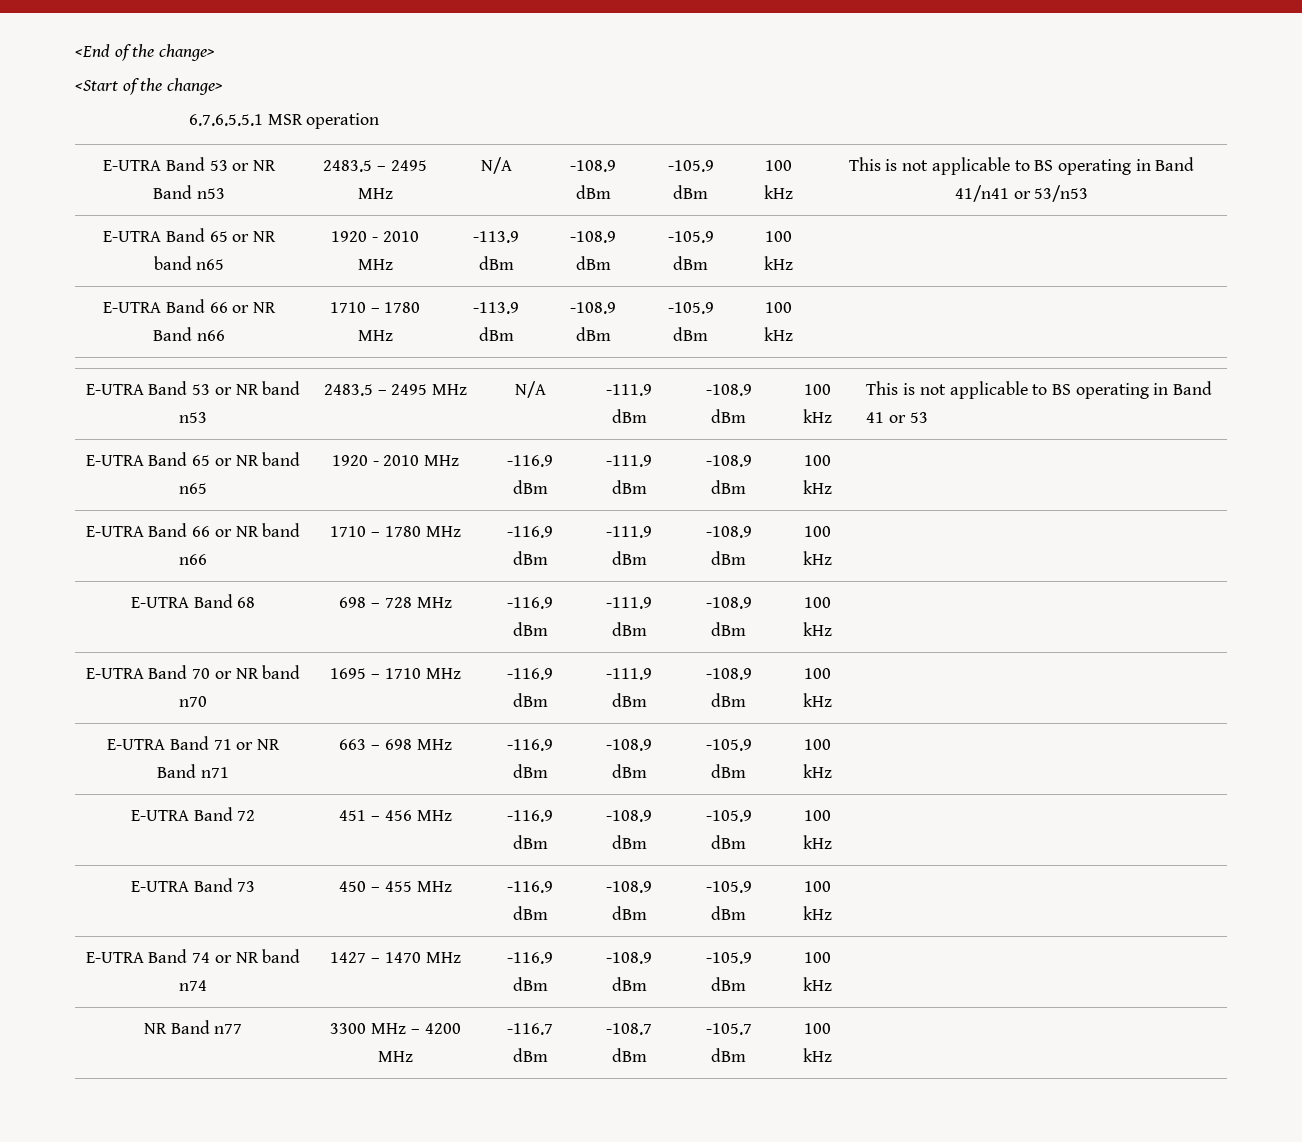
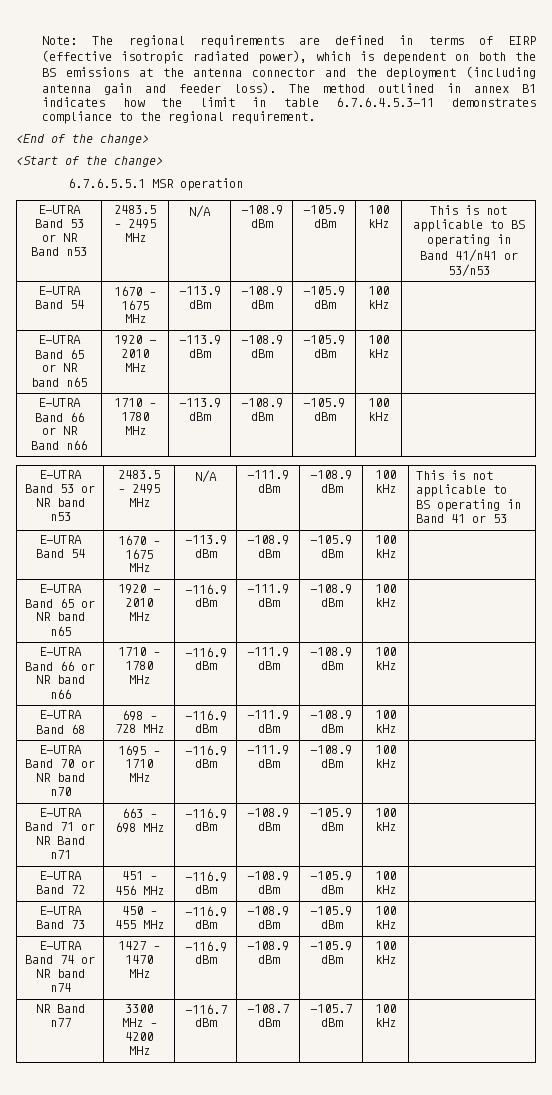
+ Note: The regional requirements are defined in terms of EIRP (effective isotropic radiated power), which is dependent on both the BS emissions at the antenna connector and the deployment (including antenna gain and feeder loss). The method outlined in annex B1 indicates how the limit in table 6.7.6.4.5.3-11 demonstrates compliance to the regional requirement.
  E-UTRA Band 53 or NR Band n53 | 2483.5 – 2495 MHz | N/A | -108.9 dBm | -105.9 dBm | 100 kHz | This is not applicable to BS operating in Band 41/n41 or 53/n53
+ E-UTRA Band 54 | 1670 – 1675 MHz | -113.9 dBm | -108.9 dBm | -105.9 dBm | 100 kHz |
  E-UTRA Band 53 or NR band n53 | 2483.5 – 2495 MHz | N/A | -111.9 dBm | -108.9 dBm | 100 kHz | This is not applicable to BS operating in Band 41 or 53
+ E-UTRA Band 54 | 1670 – 1675 MHz | -113.9 dBm | -108.9 dBm | -105.9 dBm | 100 kHz |

